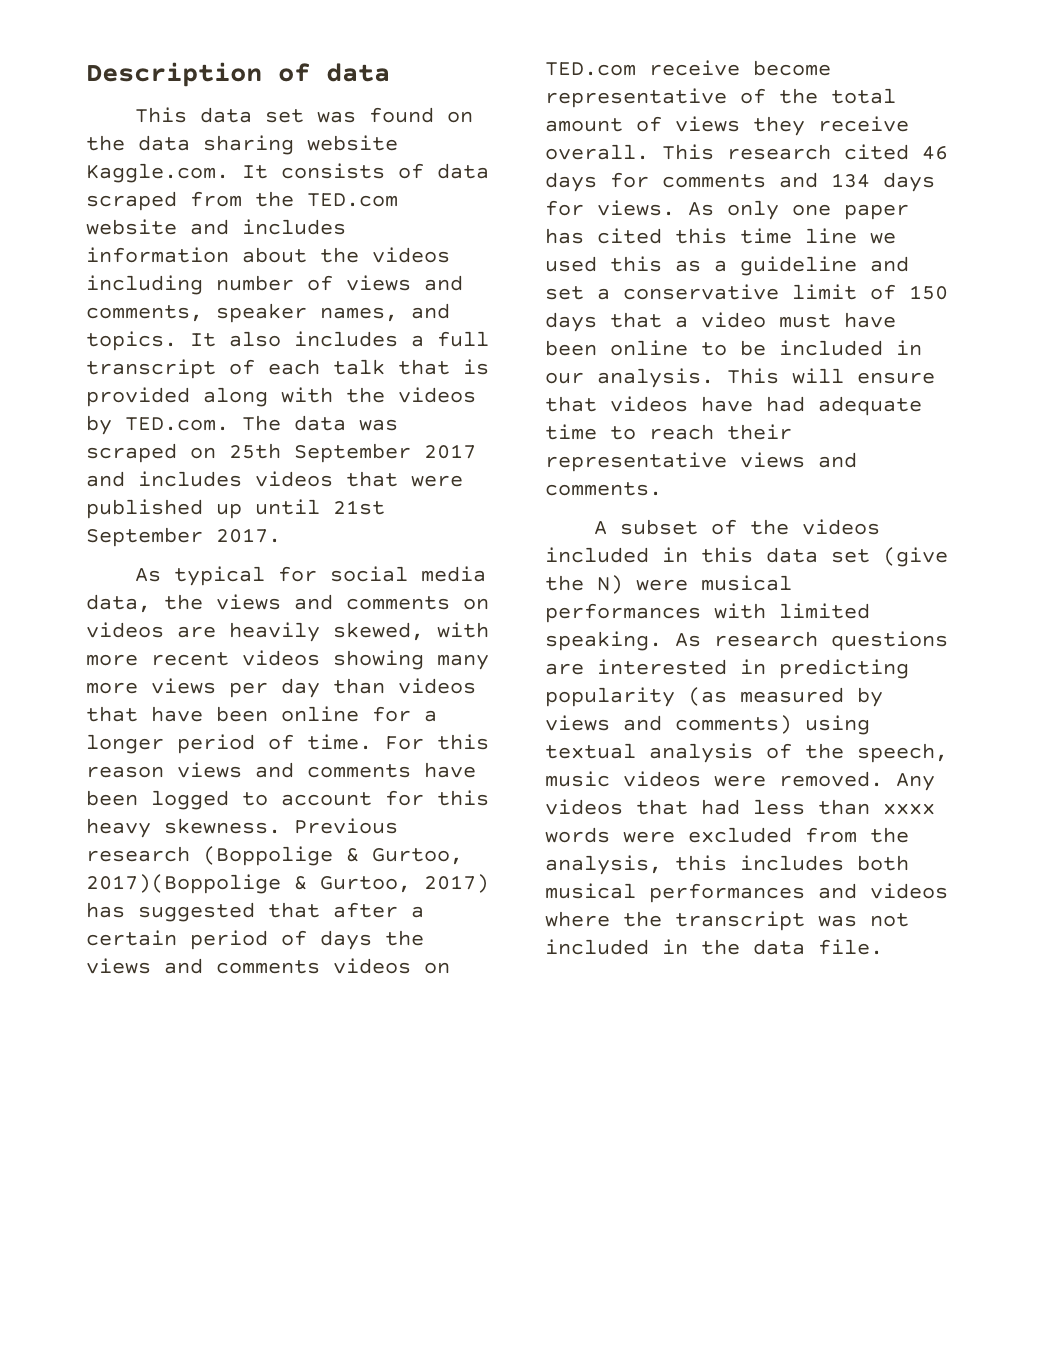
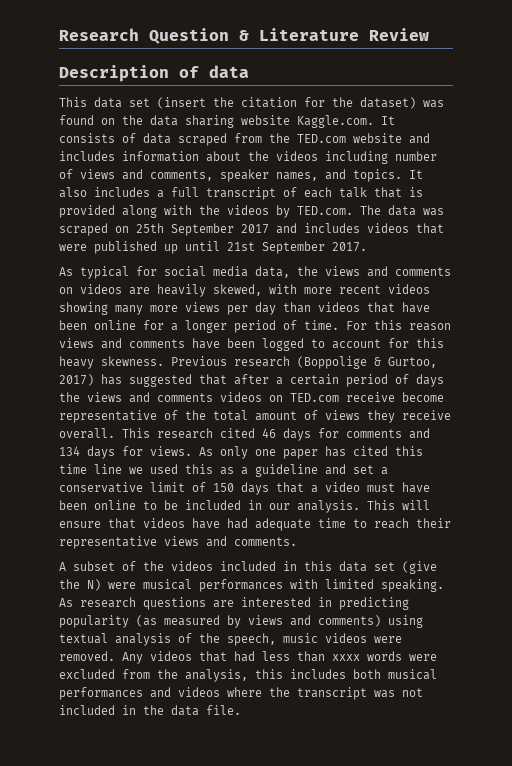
+ Research Question & Literature Review
- This data set was found on the data sharing website Kaggle.com. It consists of data scraped from the TED.com website and includes information about the videos including number of views and comments, speaker names, and topics.
+ This data set (insert the citation for the dataset) was found on the data sharing website Kaggle.com. It consists of data scraped from the TED.com website and includes information about the videos including number of views and comments, speaker names, and topics.
- Previous research (Boppolige & Gurtoo, 2017)(Boppolige & Gurtoo, 2017) has suggested that after a certain period of days the views and comments videos on TED.com receive become representative of the total amount of views they receive overall.
+ Previous research (Boppolige & Gurtoo, 2017) has suggested that after a certain period of days the views and comments videos on TED.com receive become representative of the total amount of views they receive overall.

